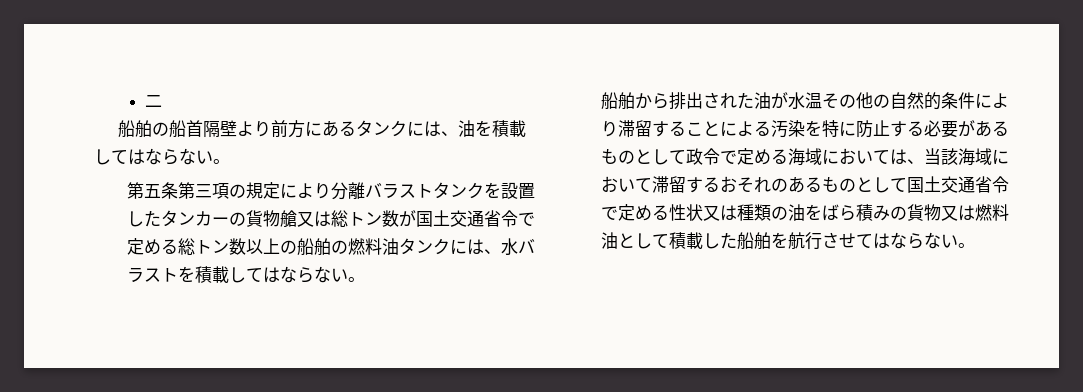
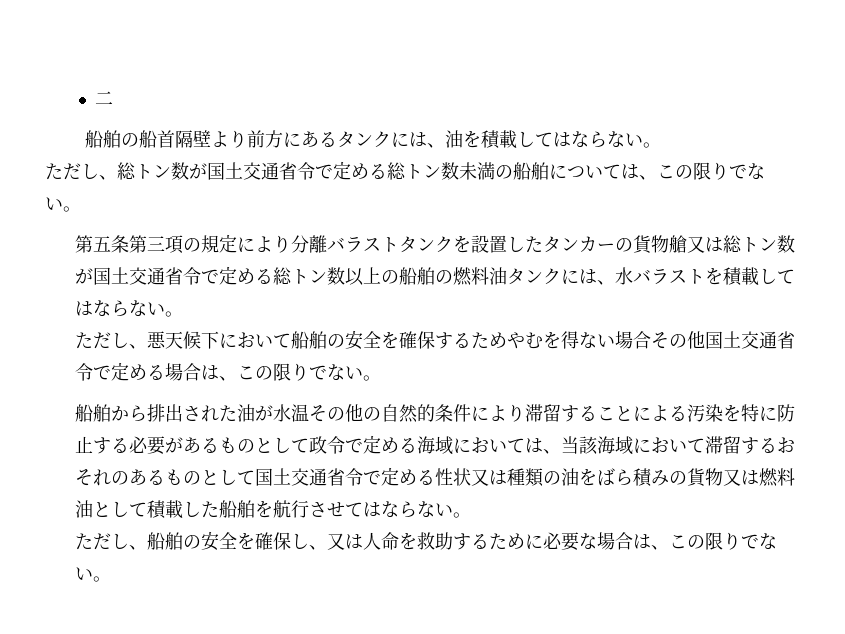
+ ただし、総トン数が国土交通省令で定める総トン数未満の船舶については、この限りでない。
+ ただし、悪天候下において船舶の安全を確保するためやむを得ない場合その他国土交通省令で定める場合は、この限りでない。
+ ただし、船舶の安全を確保し、又は人命を救助するために必要な場合は、この限りでない。

